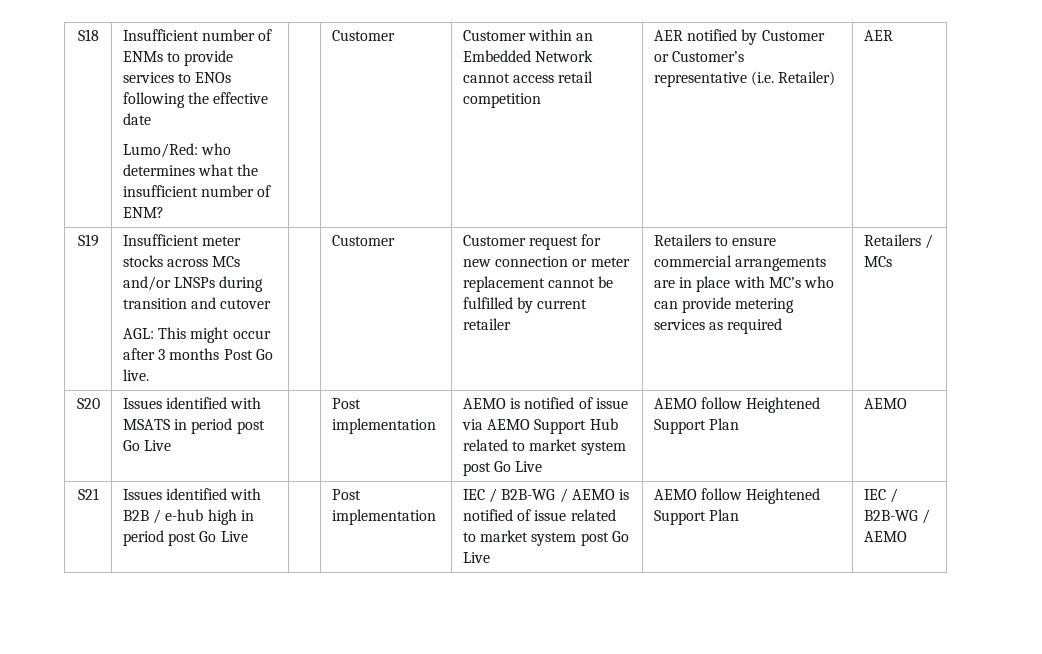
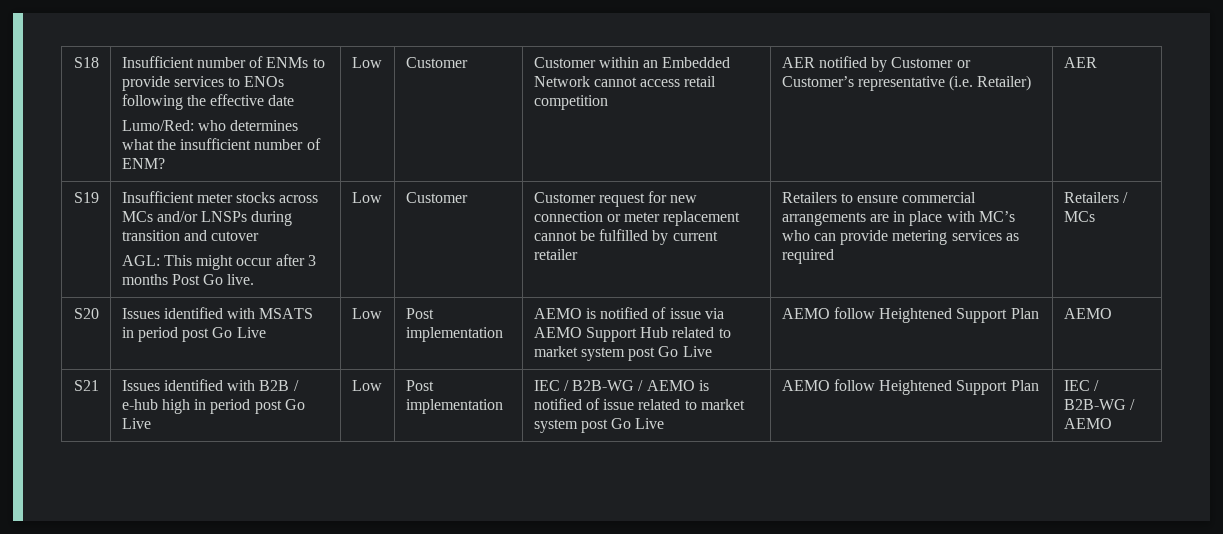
- Lumo/Red: who determines what the insufficient number of ENM?
+ Lumo/Red: who determines what the insufficient number of ENM? | Low
- AGL: This might occur after 3 months Post Go live.
+ AGL: This might occur after 3 months Post Go live. | Low
- S20 | Issues identified with MSATS in period post Go Live | | Post implementation | AEMO is notified of issue via AEMO Support Hub related to market system post Go Live | AEMO follow Heightened Support Plan | AEMO
+ S20 | Issues identified with MSATS in period post Go Live | Low | Post implementation | AEMO is notified of issue via AEMO Support Hub related to market system post Go Live | AEMO follow Heightened Support Plan | AEMO
- Issues identified with B2B / e-hub high in period post Go Live
+ Issues identified with B2B / e-hub high in period post Go Live | Low

